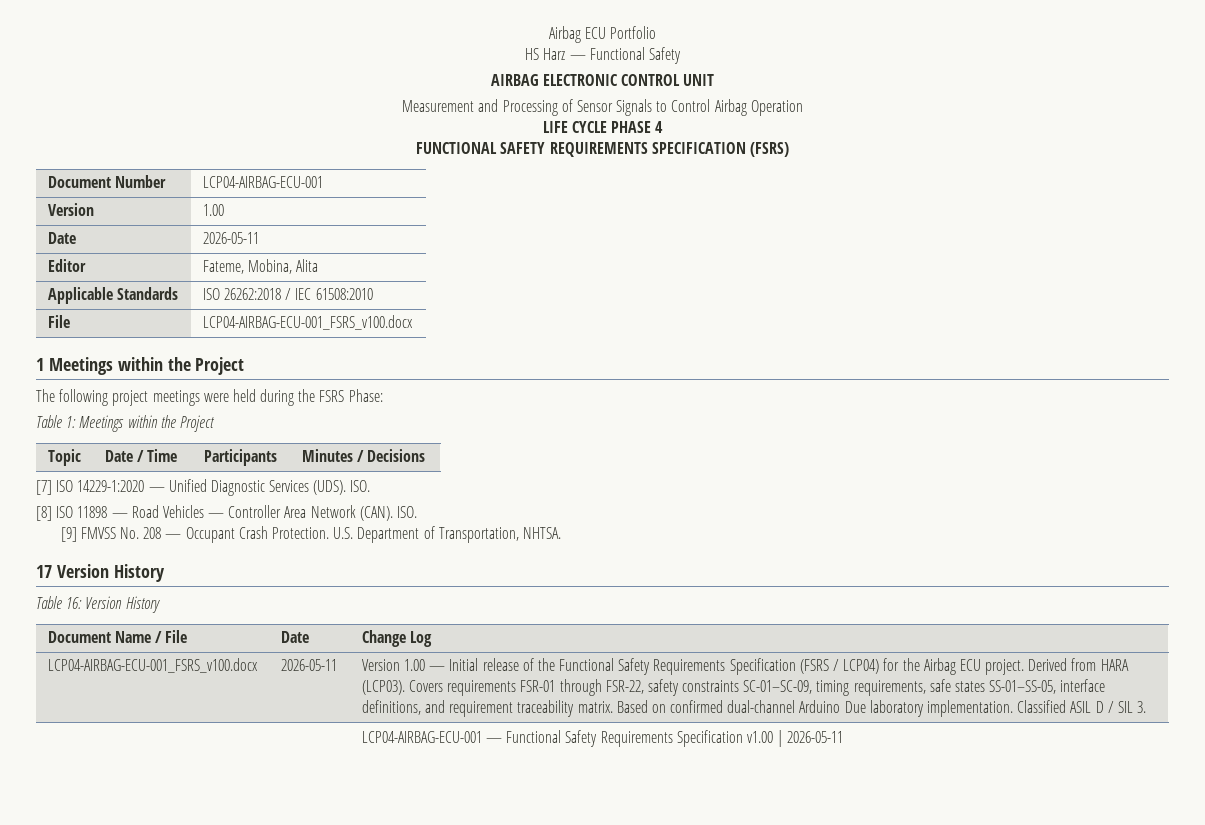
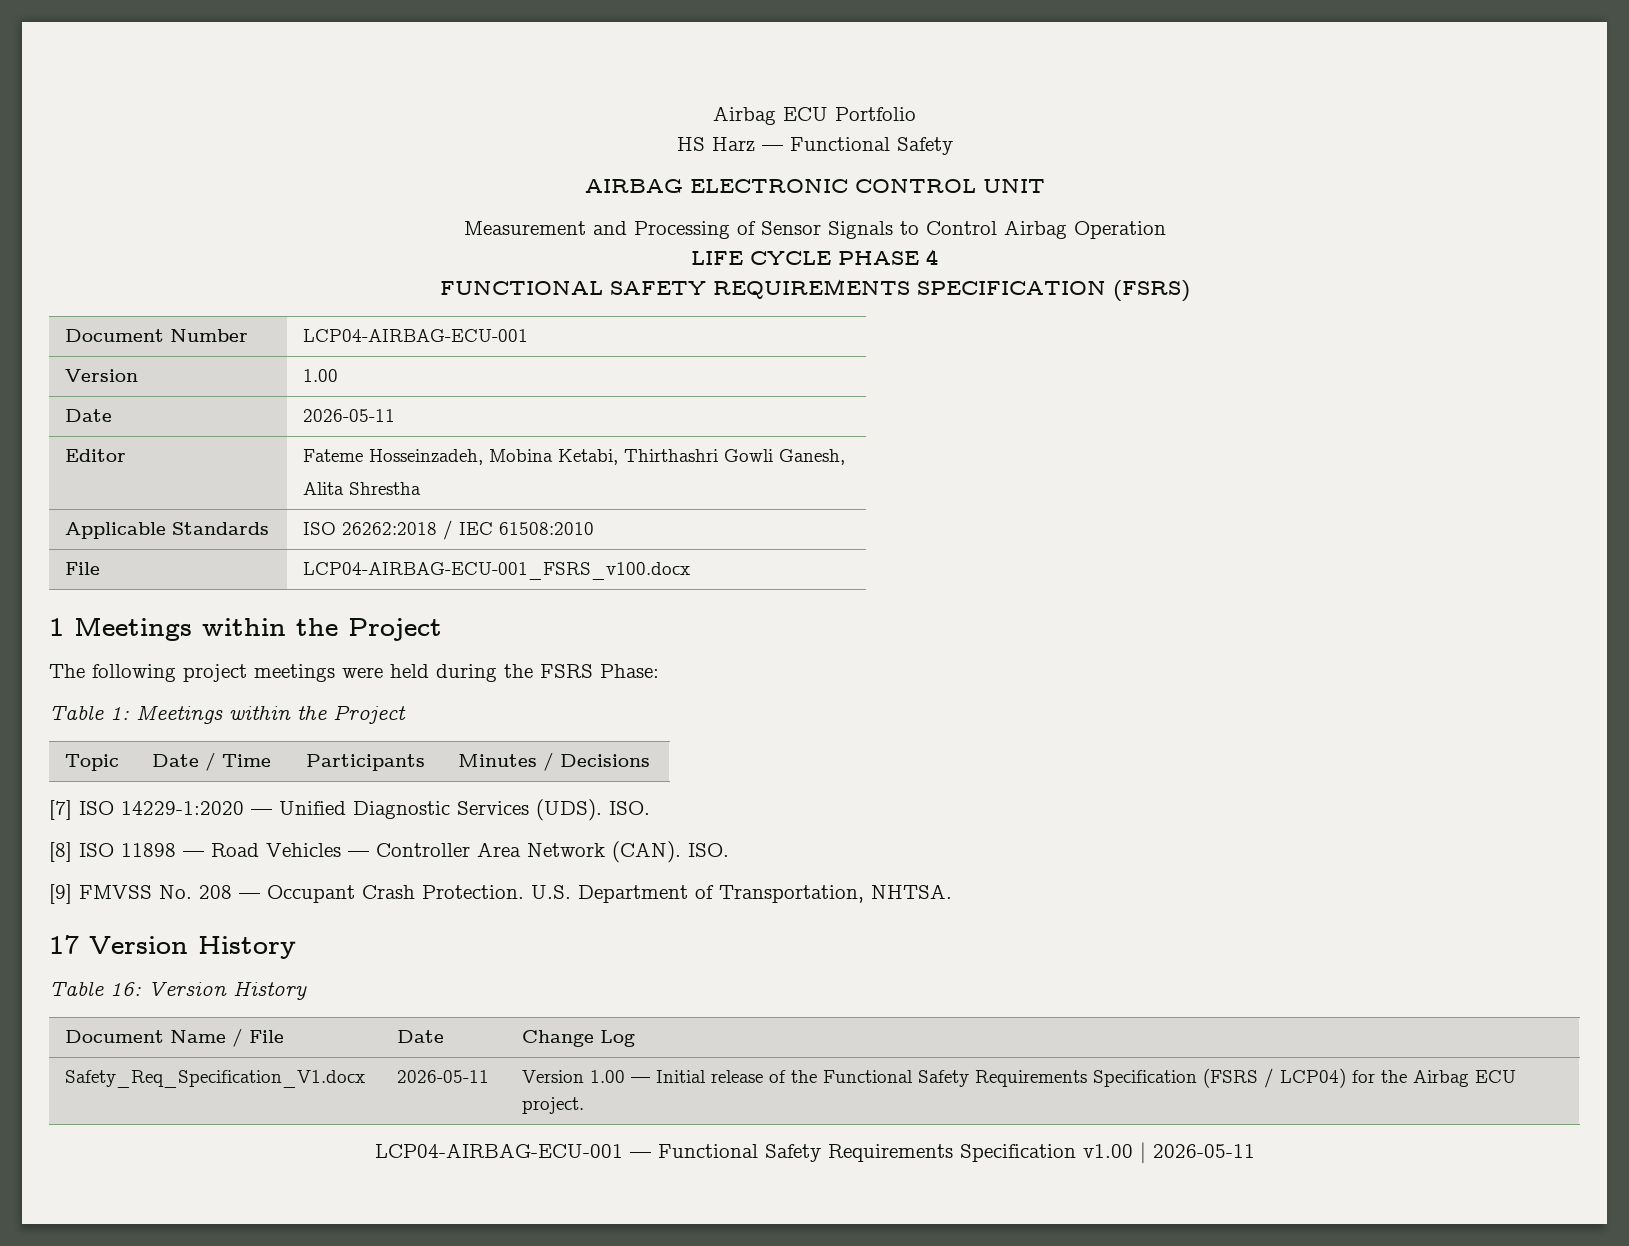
- Editor | Fateme, Mobina, Alita
+ Editor | Fateme Hosseinzadeh, Mobina Ketabi, Thirthashri Gowli Ganesh,
+ Alita Shrestha
  Document Name / File | Date | Change Log
- LCP04-AIRBAG-ECU-001_FSRS_v100.docx
+ Safety_Req_Specification_V1.docx
- Derived from HARA (LCP03). Covers requirements FSR-01 through FSR-22, safety constraints SC-01–SC-09, timing requirements, safe states SS-01–SS-05, interface definitions, and requirement traceability matrix. Based on confirmed dual-channel Arduino Due laboratory implementation. Classified ASIL D / SIL 3.

